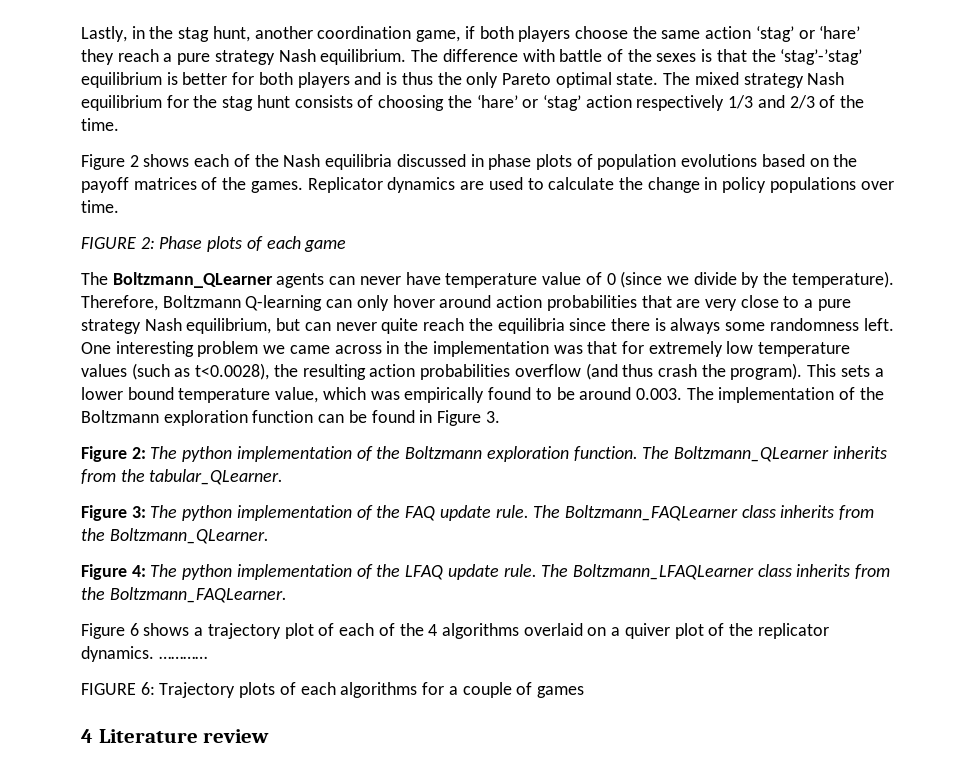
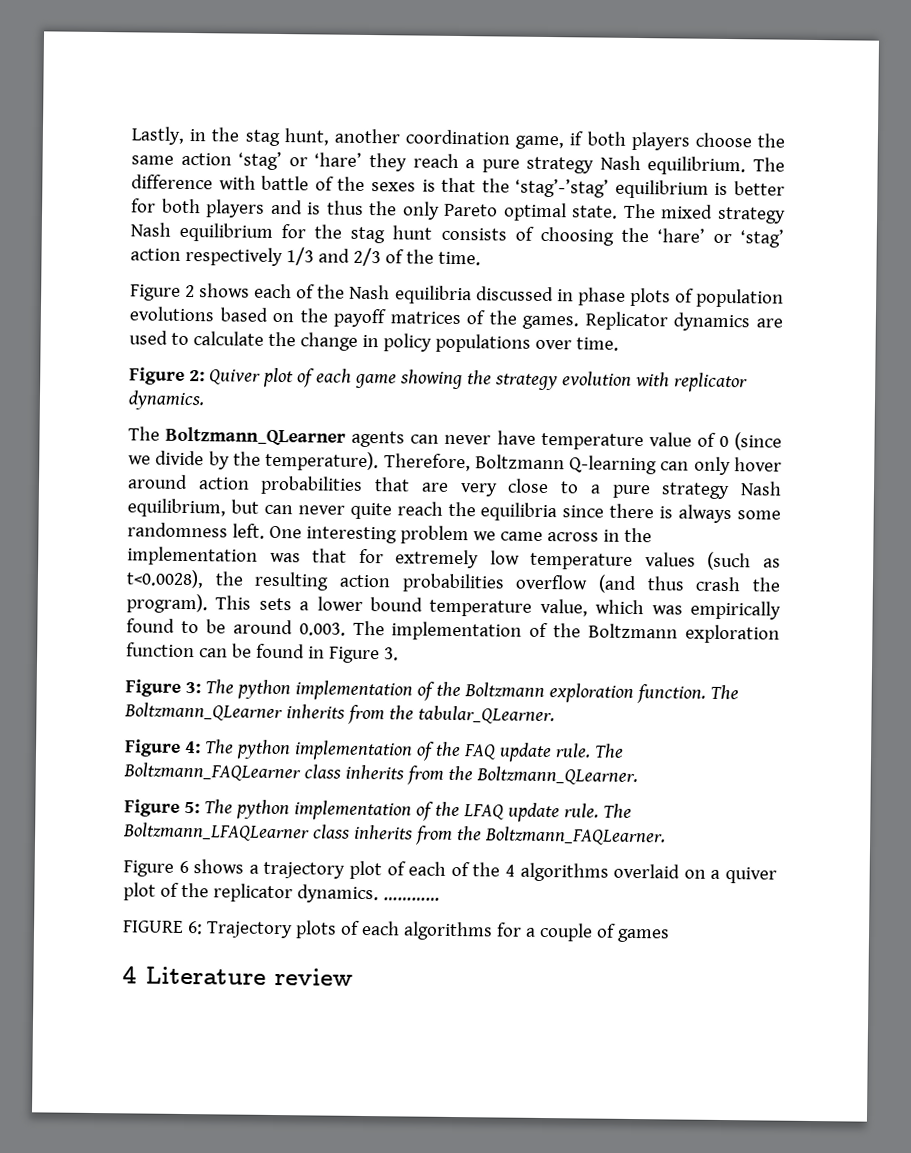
- FIGURE 2: Phase plots of each game
+ Figure 2: Quiver plot of each game showing the strategy evolution with replicator dynamics.
- Figure 2: The python implementation of the Boltzmann exploration function.
+ Figure 3: The python implementation of the Boltzmann exploration function.
- Figure 3: The python implementation of the FAQ update rule.
+ Figure 4: The python implementation of the FAQ update rule.
- Figure 4: The python implementation of the LFAQ update rule.
+ Figure 5: The python implementation of the LFAQ update rule.

